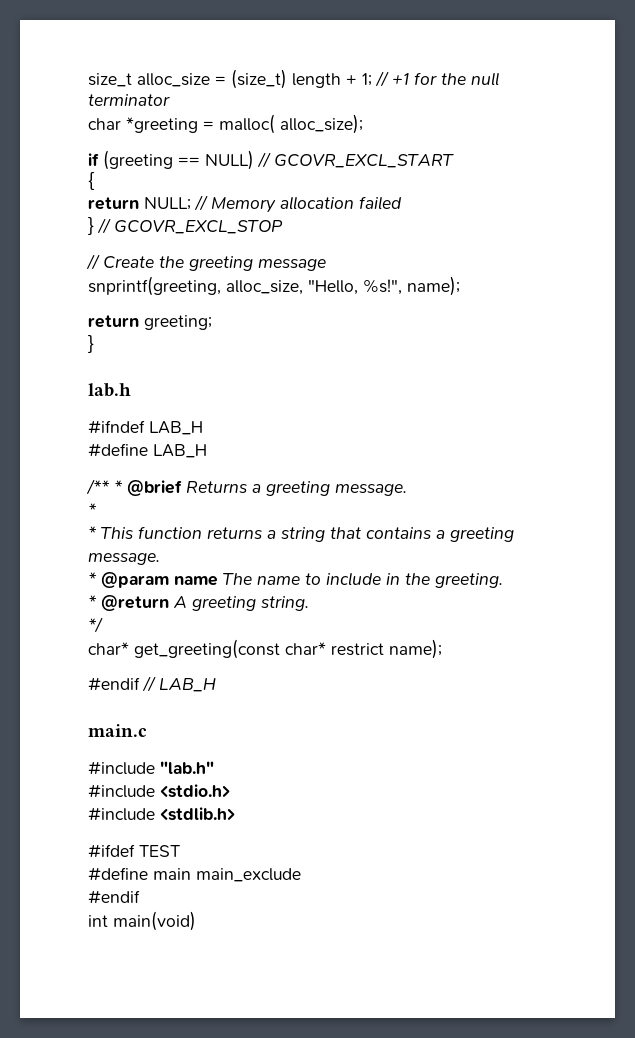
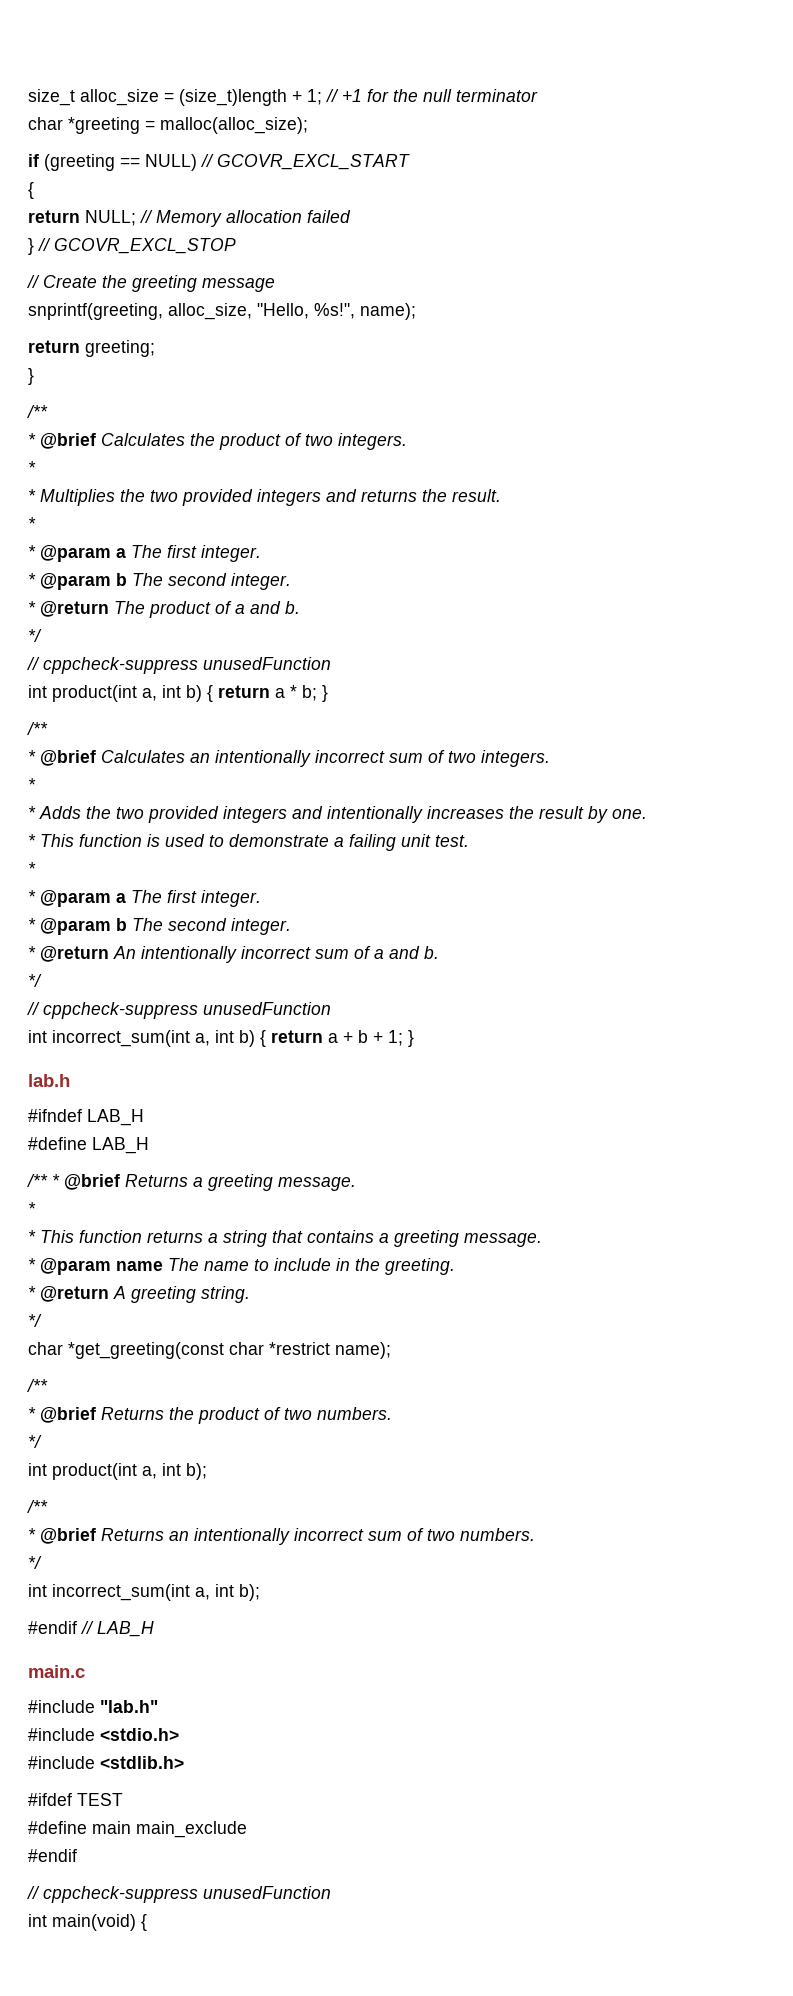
- size_t alloc_size = (size_t) length + 1; // +1 for the null terminator
+ size_t alloc_size = (size_t)length + 1; // +1 for the null terminator
- char *greeting = malloc( alloc_size);
+ char *greeting = malloc(alloc_size);
  return greeting;
  }
+ /**
+ * @brief Calculates the product of two integers.
+ *
+ * Multiplies the two provided integers and returns the result.
+ *
+ * @param a The first integer.
+ * @param b The second integer.
+ * @return The product of a and b.
+ */
+ // cppcheck-suppress unusedFunction
+ int product(int a, int b) { return a * b; }
+ /**
+ * @brief Calculates an intentionally incorrect sum of two integers.
+ *
+ * Adds the two provided integers and intentionally increases the result by one.
+ * This function is used to demonstrate a failing unit test.
+ *
+ * @param a The first integer.
+ * @param b The second integer.
+ * @return An intentionally incorrect sum of a and b.
+ */
+ // cppcheck-suppress unusedFunction
+ int incorrect_sum(int a, int b) { return a + b + 1; }
- char* get_greeting(const char* restrict name);
+ char *get_greeting(const char *restrict name);
+ /**
+ * @brief Returns the product of two numbers.
+ */
+ int product(int a, int b);
+ /**
+ * @brief Returns an intentionally incorrect sum of two numbers.
+ */
+ int incorrect_sum(int a, int b);
  #define main main_exclude
  #endif
+ // cppcheck-suppress unusedFunction
- int main(void)
+ int main(void) {

